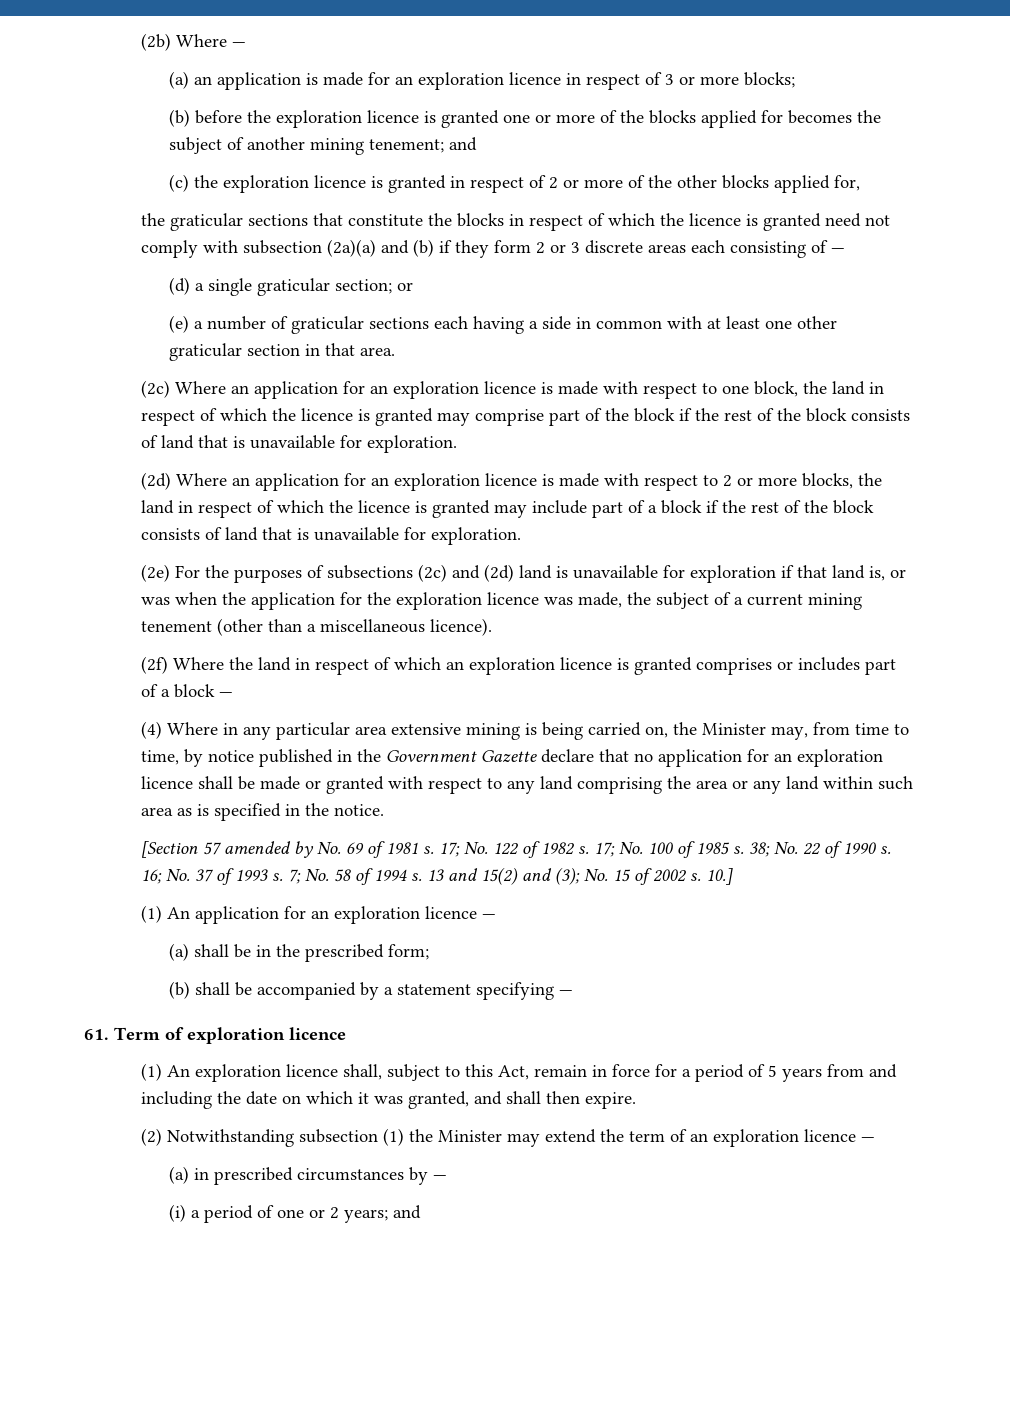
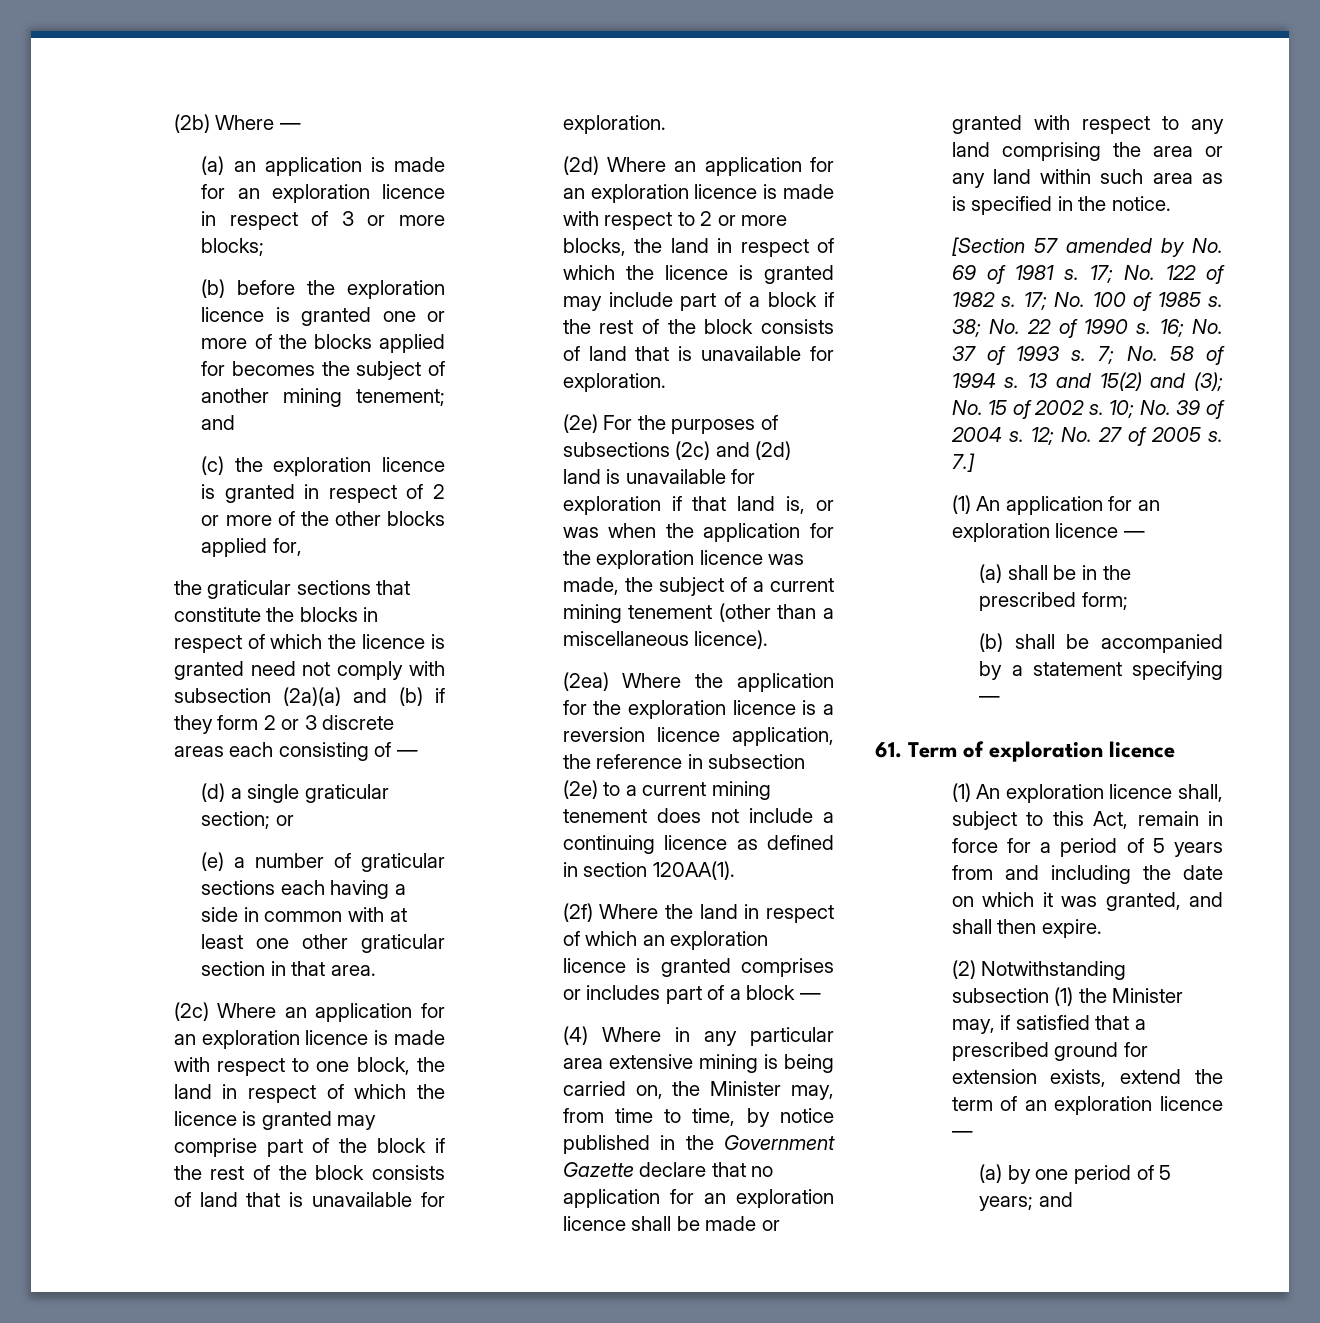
+ (2ea) Where the application for the exploration licence is a reversion licence application, the reference in subsection (2e) to a current mining tenement does not include a continuing licence as defined in section 120AA(1).
- 10.]
+ 10; No. 39 of 2004 s. 12; No. 27 of 2005 s. 7.]
- (2) Notwithstanding subsection (1) the Minister may extend the term of an exploration licence —
+ (2) Notwithstanding subsection (1) the Minister may, if satisfied that a prescribed ground for extension exists, extend the term of an exploration licence —
- (a) in prescribed circumstances by —
- (i) a period of one or 2 years; and
+ (a) by one period of 5 years; and

